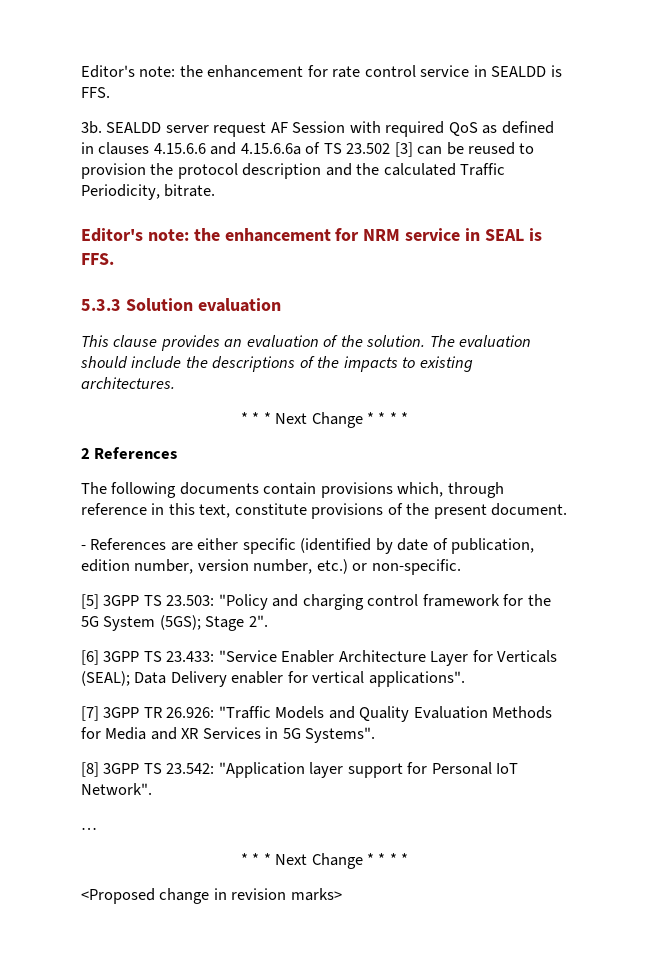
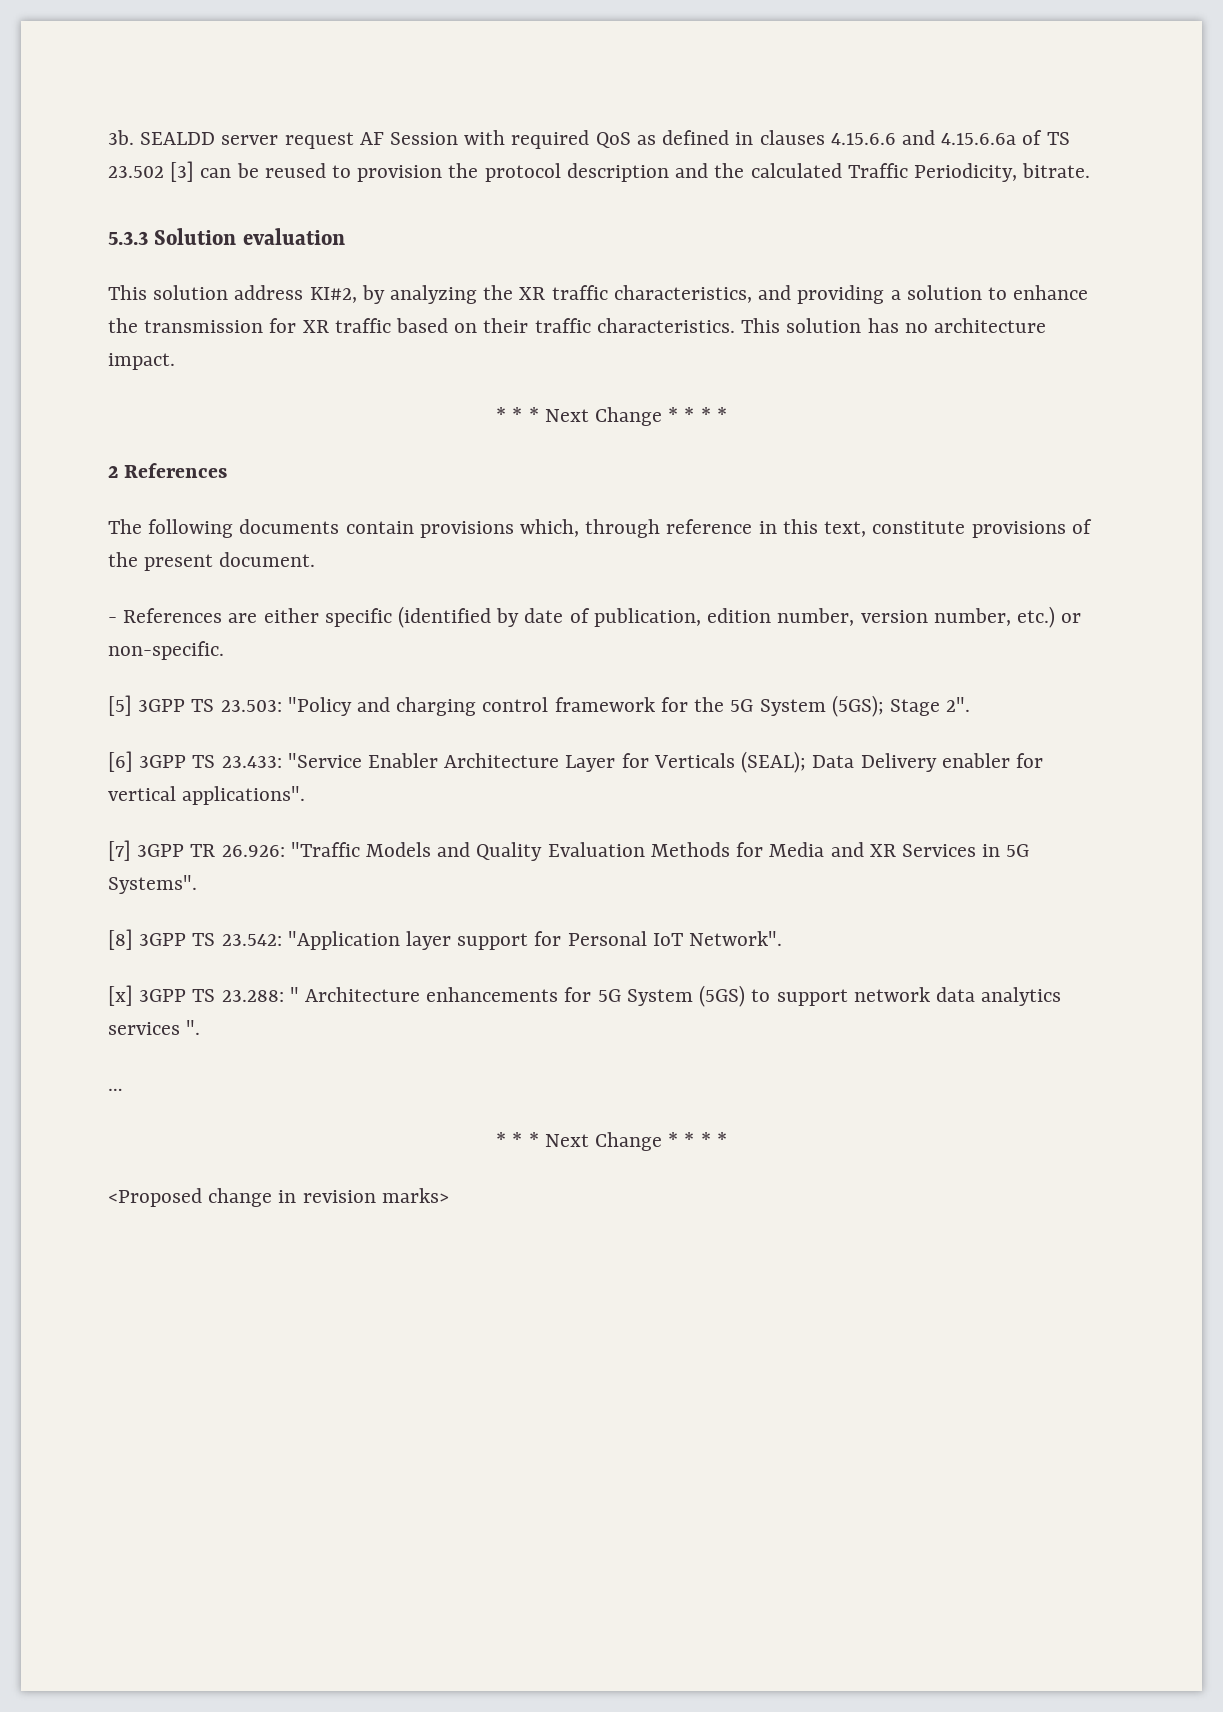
- Editor's note: the enhancement for rate control service in SEALDD is FFS.
- Editor's note: the enhancement for NRM service in SEAL is FFS.
  5.3.3 Solution evaluation
- This clause provides an evaluation of the solution. The evaluation should include the descriptions of the impacts to existing architectures.
+ This solution address KI#2, by analyzing the XR traffic characteristics, and providing a solution to enhance the transmission for XR traffic based on their traffic characteristics. This solution has no architecture impact.
+ [x] 3GPP TS 23.288: " Architecture enhancements for 5G System (5GS) to support network data analytics services ".

